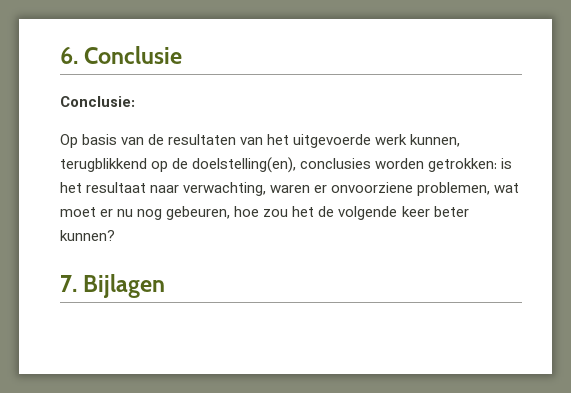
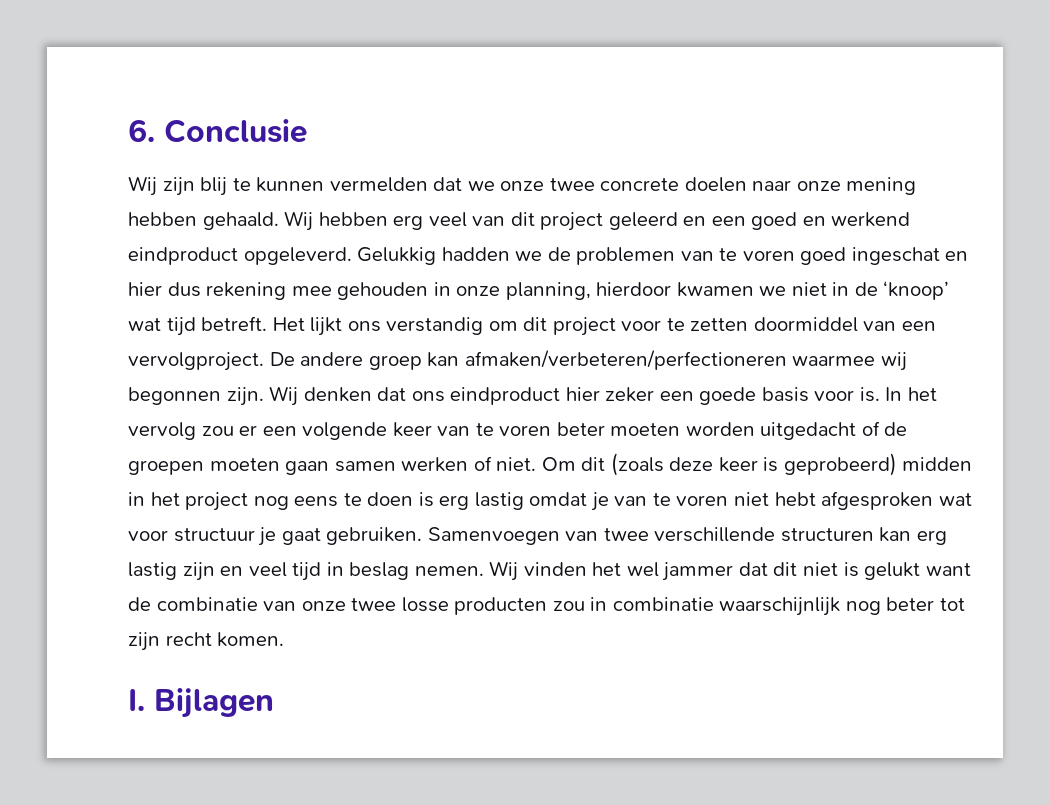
- Conclusie:
- Op basis van de resultaten van het uitgevoerde werk kunnen, terugblikkend op de doelstelling(en), conclusies worden getrokken: is het resultaat naar verwachting, waren er onvoorziene problemen, wat moet er nu nog gebeuren, hoe zou het de volgende keer beter kunnen?
- 7. Bijlagen
+ Wij zijn blij te kunnen vermelden dat we onze twee concrete doelen naar onze mening hebben gehaald. Wij hebben erg veel van dit project geleerd en een goed en werkend eindproduct opgeleverd. Gelukkig hadden we de problemen van te voren goed ingeschat en hier dus rekening mee gehouden in onze planning, hierdoor kwamen we niet in de ‘knoop’ wat tijd betreft. Het lijkt ons verstandig om dit project voor te zetten doormiddel van een vervolgproject. De andere groep kan afmaken/verbeteren/perfectioneren waarmee wij begonnen zijn. Wij denken dat ons eindproduct hier zeker een goede basis voor is. In het vervolg zou er een volgende keer van te voren beter moeten worden uitgedacht of de groepen moeten gaan samen werken of niet. Om dit (zoals deze keer is geprobeerd) midden in het project nog eens te doen is erg lastig omdat je van te voren niet hebt afgesproken wat voor structuur je gaat gebruiken. Samenvoegen van twee verschillende structuren kan erg lastig zijn en veel tijd in beslag nemen. Wij vinden het wel jammer dat dit niet is gelukt want de combinatie van onze twee losse producten zou in combinatie waarschijnlijk nog beter tot zijn recht komen.
+ I. Bijlagen

